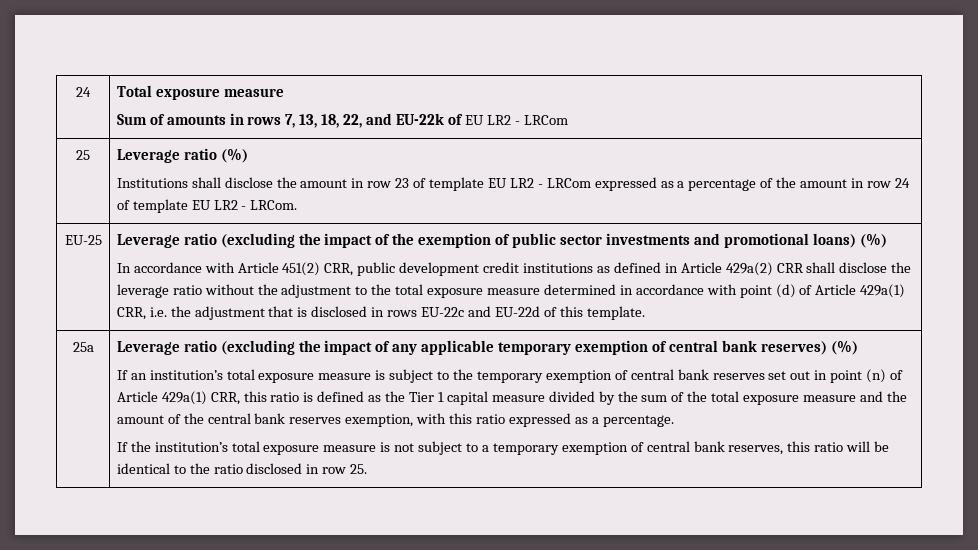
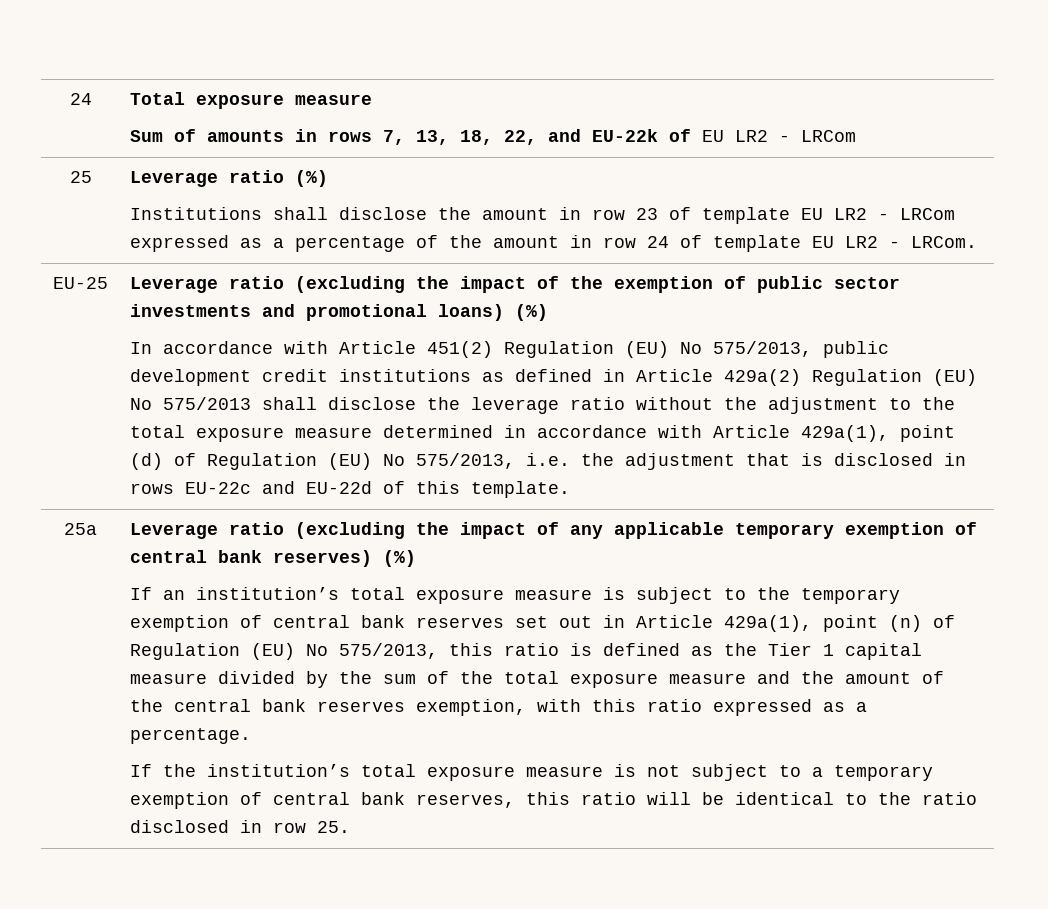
- In accordance with Article 451(2) CRR, public development credit institutions as defined in Article 429a(2) CRR shall disclose the leverage ratio without the adjustment to the total exposure measure determined in accordance with point (d) of Article 429a(1) CRR, i.e. the adjustment that is disclosed in rows EU-22c and EU-22d of this template.
+ In accordance with Article 451(2) Regulation (EU) No 575/2013, public development credit institutions as defined in Article 429a(2) Regulation (EU) No 575/2013 shall disclose the leverage ratio without the adjustment to the total exposure measure determined in accordance with Article 429a(1), point (d) of Regulation (EU) No 575/2013, i.e. the adjustment that is disclosed in rows EU-22c and EU-22d of this template.
- If an institution’s total exposure measure is subject to the temporary exemption of central bank reserves set out in point (n) of Article 429a(1) CRR, this ratio is defined as the Tier 1 capital measure divided by the sum of the total exposure measure and the amount of the central bank reserves exemption, with this ratio expressed as a percentage.
+ If an institution’s total exposure measure is subject to the temporary exemption of central bank reserves set out in Article 429a(1), point (n) of Regulation (EU) No 575/2013, this ratio is defined as the Tier 1 capital measure divided by the sum of the total exposure measure and the amount of the central bank reserves exemption, with this ratio expressed as a percentage.

